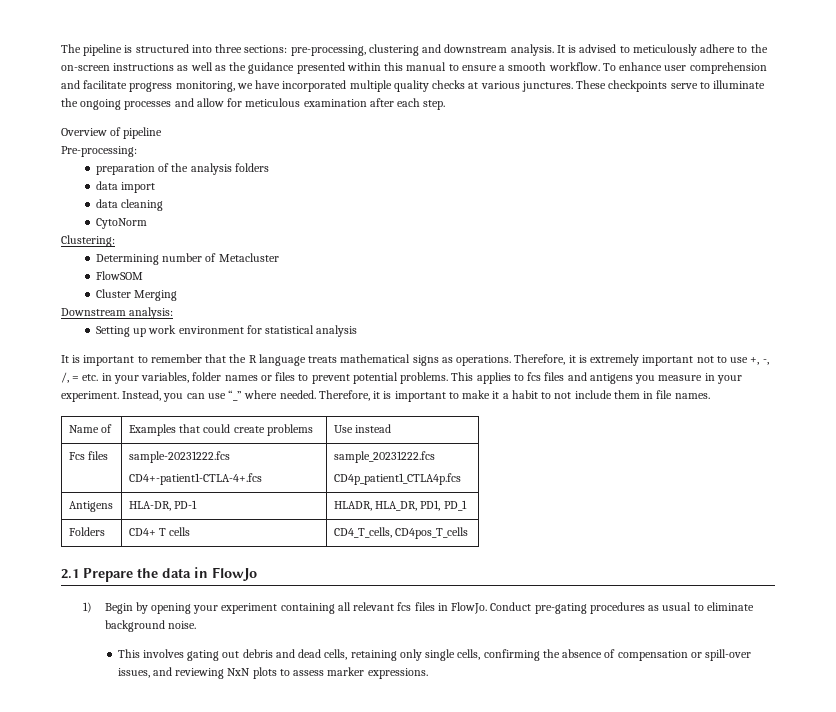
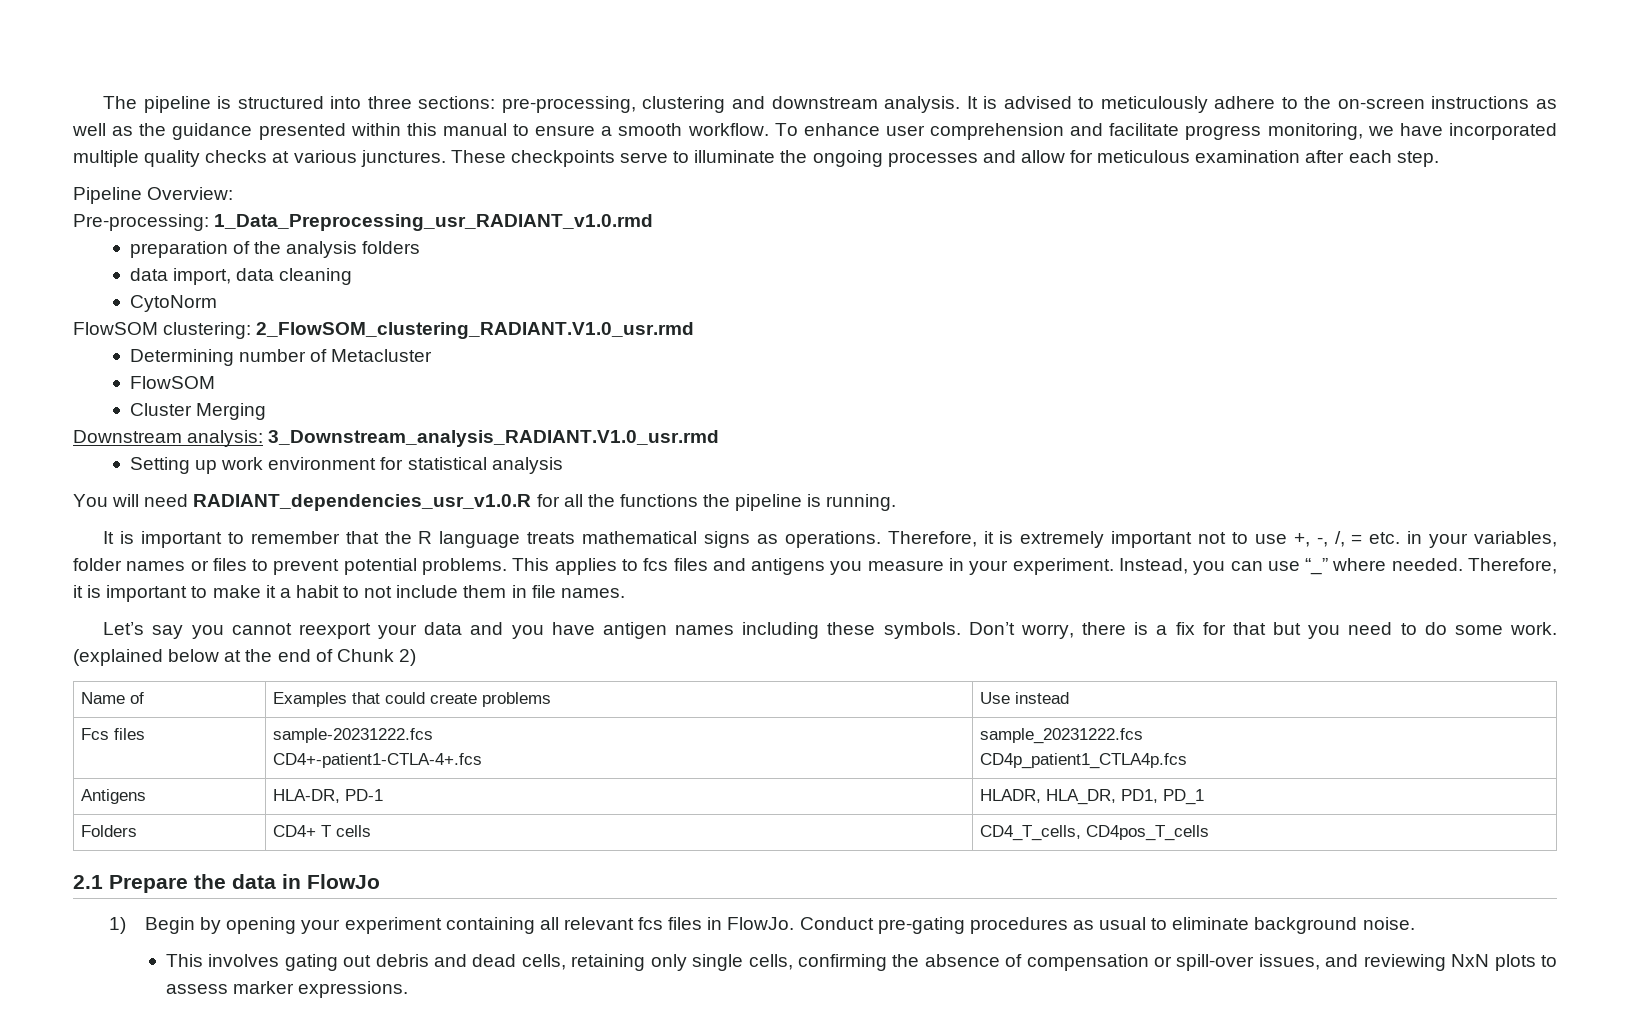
- Overview of pipeline
+ Pipeline Overview:
- Pre-processing:
+ Pre-processing: 1_Data_Preprocessing_usr_RADIANT_v1.0.rmd
- data import
- data cleaning
+ data import, data cleaning
- Clustering:
+ FlowSOM clustering: 2_FlowSOM_clustering_RADIANT.V1.0_usr.rmd
- Downstream analysis:
+ Downstream analysis: 3_Downstream_analysis_RADIANT.V1.0_usr.rmd
+ You will need RADIANT_dependencies_usr_v1.0.R for all the functions the pipeline is running.
+ Let’s say you cannot reexport your data and you have antigen names including these symbols. Don’t worry, there is a fix for that but you need to do some work. (explained below at the end of Chunk 2)

